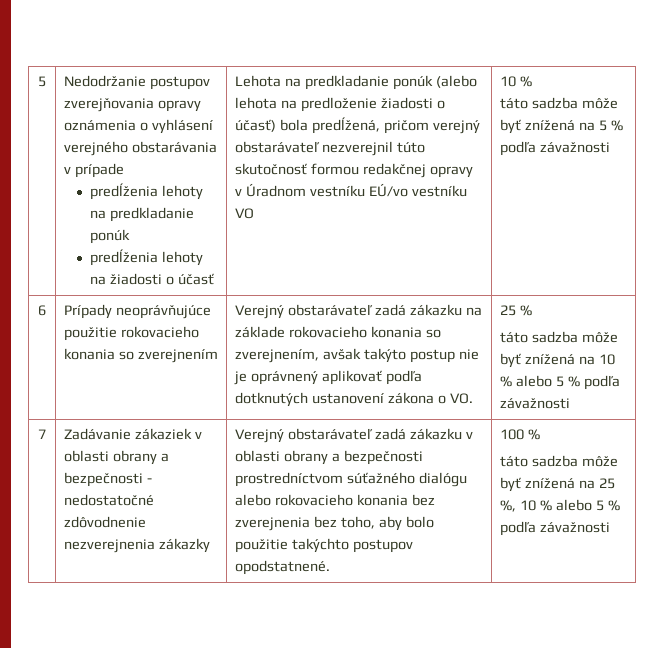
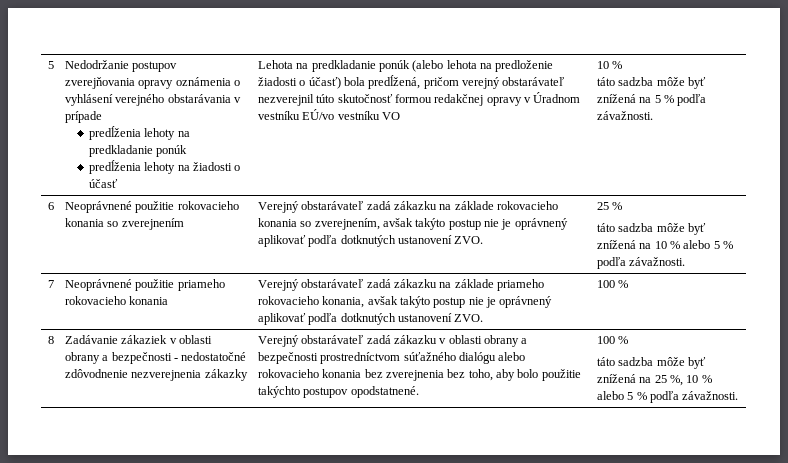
- táto sadzba môže byť znížená na 5 % podľa závažnosti
+ táto sadzba môže byť znížená na 5 % podľa závažnosti.
- Prípady neoprávňujúce použitie rokovacieho konania so zverejnením
+ Neoprávnené použitie rokovacieho konania so zverejnením
- Verejný obstarávateľ zadá zákazku na základe rokovacieho konania so zverejnením, avšak takýto postup nie je oprávnený aplikovať podľa dotknutých ustanovení zákona o VO.
+ Verejný obstarávateľ zadá zákazku na základe rokovacieho konania so zverejnením, avšak takýto postup nie je oprávnený aplikovať podľa dotknutých ustanovení ZVO.
- táto sadzba môže byť znížená na 10 % alebo 5 % podľa závažnosti
+ táto sadzba môže byť znížená na 10 % alebo 5 % podľa závažnosti.
+ Neoprávnené použitie priameho rokovacieho konania | Verejný obstarávateľ zadá zákazku na základe priameho rokovacieho konania, avšak takýto postup nie je oprávnený aplikovať podľa dotknutých ustanovení ZVO. | 100 %
+ 8
- táto sadzba môže byť znížená na 25 %, 10 % alebo 5 % podľa závažnosti
+ táto sadzba môže byť znížená na 25 %, 10 % alebo 5 % podľa závažnosti.

